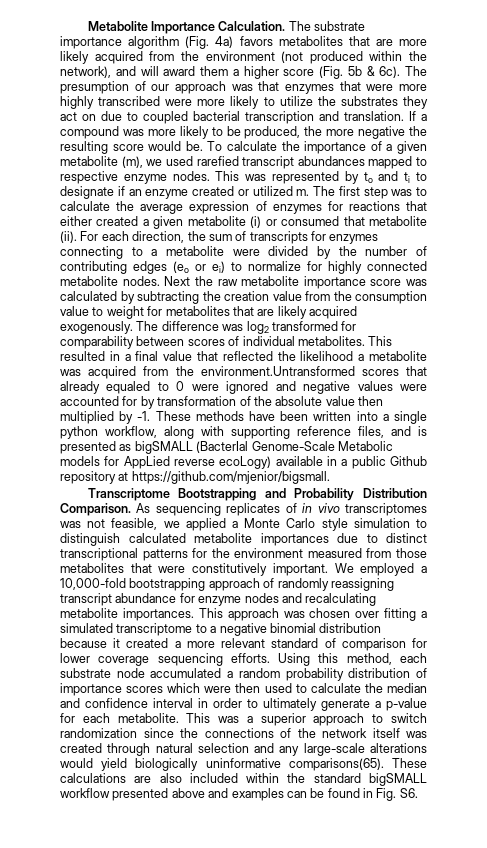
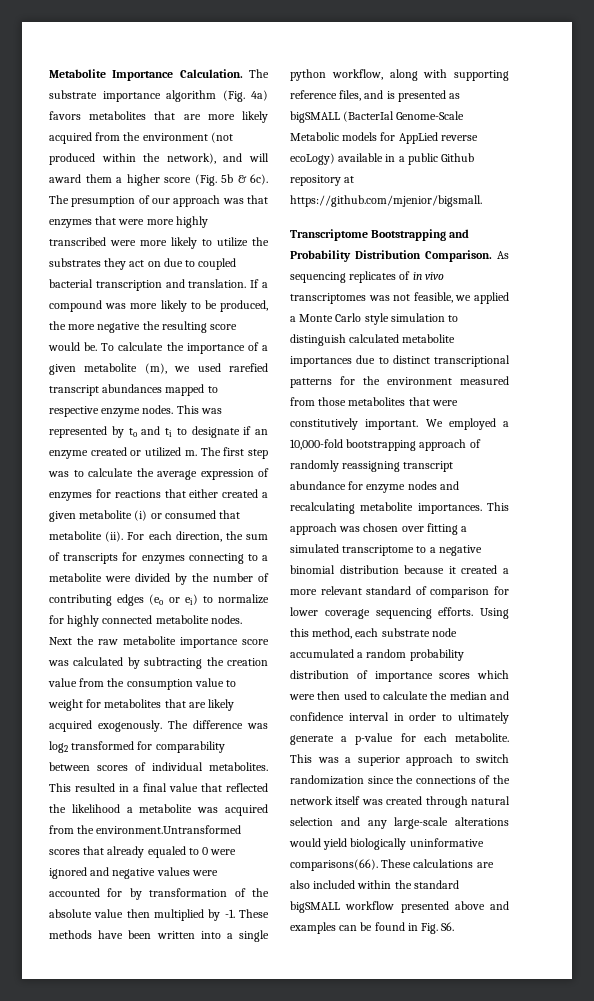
- This was a superior approach to switch randomization since the connections of the network itself was created through natural selection and any large-scale alterations would yield biologically uninformative comparisons(65).
+ This was a superior approach to switch randomization since the connections of the network itself was created through natural selection and any large-scale alterations would yield biologically uninformative comparisons(66).

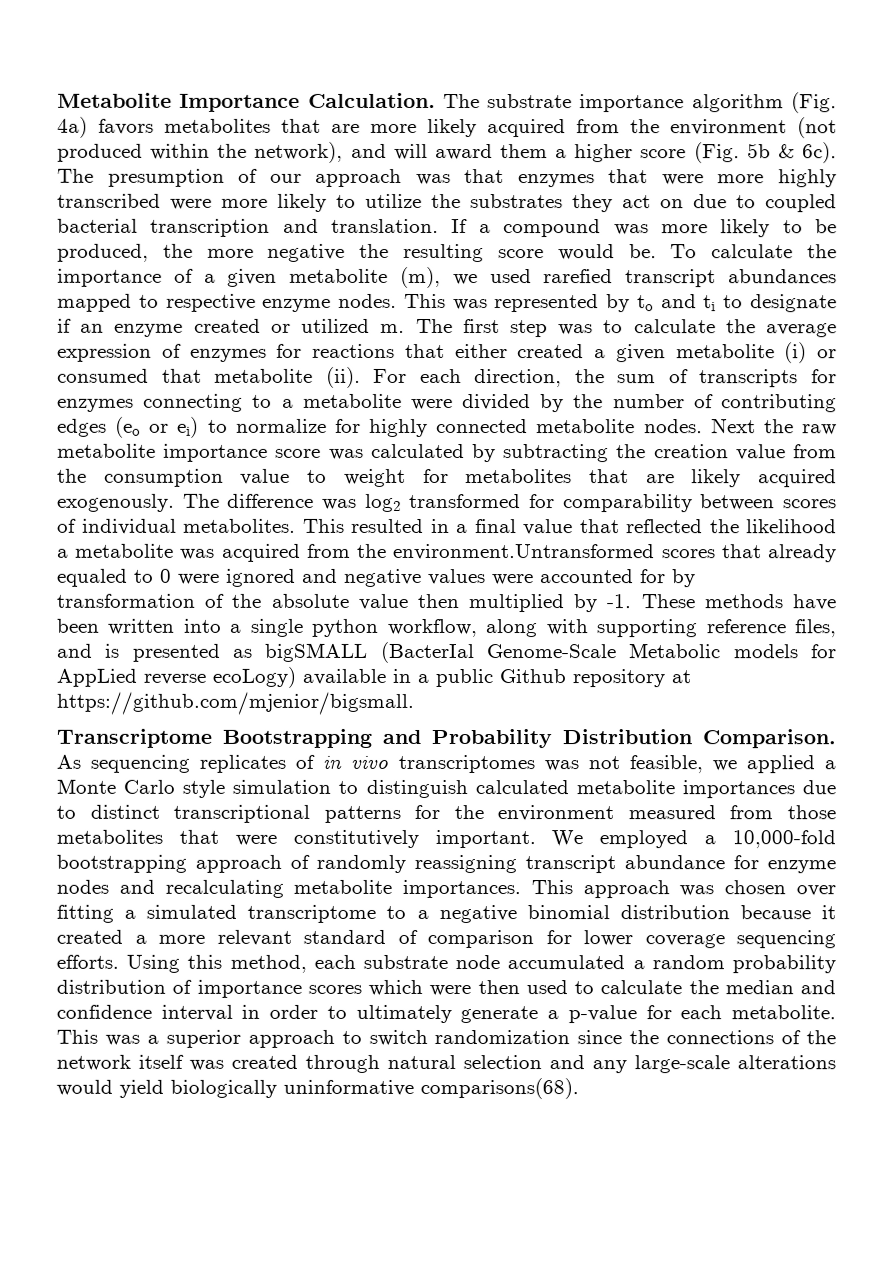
- This was a superior approach to switch randomization since the connections of the network itself was created through natural selection and any large-scale alterations would yield biologically uninformative comparisons(66). These calculations are also included within the standard bigSMALL workflow presented above and examples can be found in Fig. S6.
+ This was a superior approach to switch randomization since the connections of the network itself was created through natural selection and any large-scale alterations would yield biologically uninformative comparisons(68).

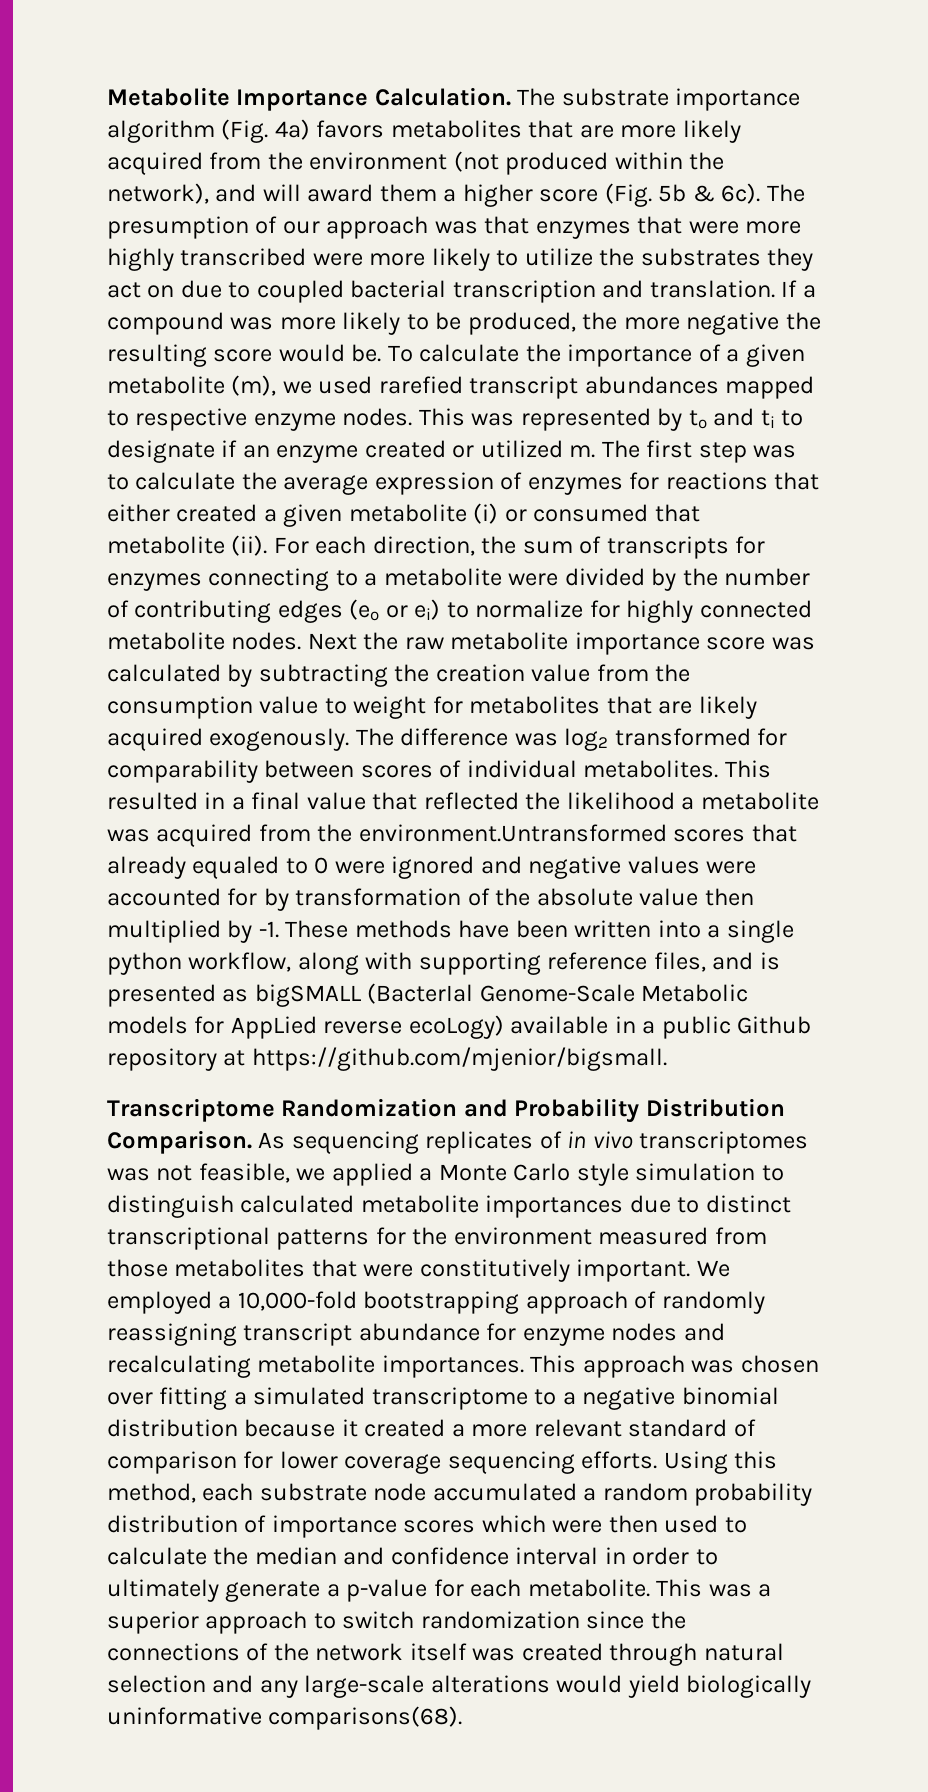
- Transcriptome Bootstrapping and Probability Distribution Comparison.
+ Transcriptome Randomization and Probability Distribution Comparison.

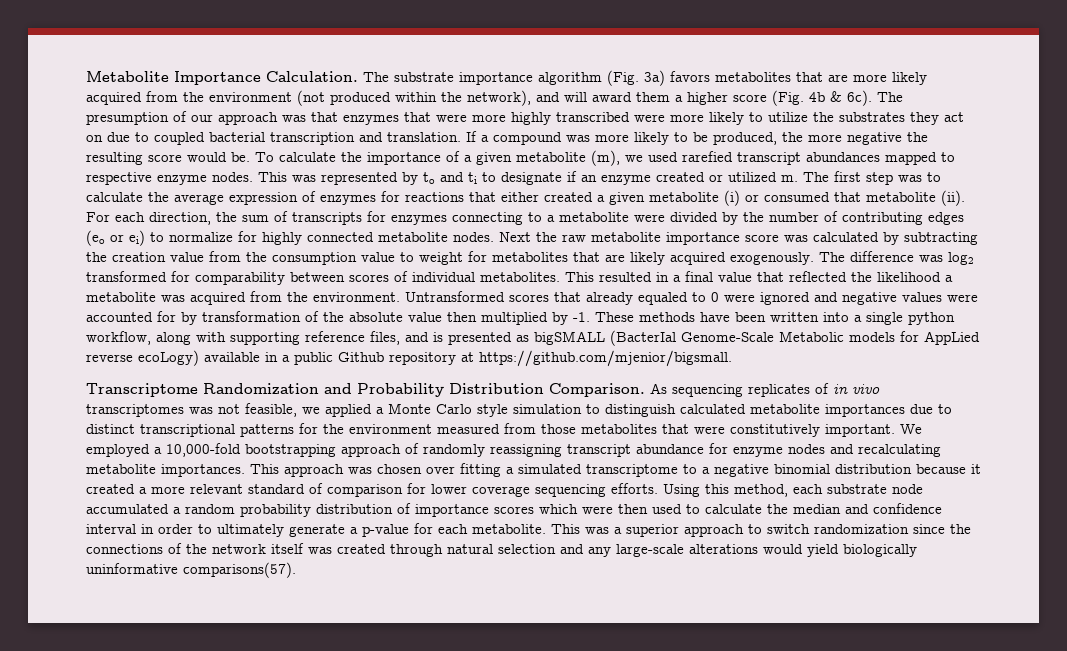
- The substrate importance algorithm (Fig. 4a) favors metabolites that are more likely acquired from the environment (not produced within the network), and will award them a higher score (Fig. 5b & 6c).
+ The substrate importance algorithm (Fig. 3a) favors metabolites that are more likely acquired from the environment (not produced within the network), and will award them a higher score (Fig. 4b & 6c).
- This resulted in a final value that reflected the likelihood a metabolite was acquired from the environment.Untransformed scores that already equaled to 0 were ignored and negative values were accounted for by transformation of the absolute value then multiplied by -1.
+ This resulted in a final value that reflected the likelihood a metabolite was acquired from the environment. Untransformed scores that already equaled to 0 were ignored and negative values were accounted for by transformation of the absolute value then multiplied by -1.
- This was a superior approach to switch randomization since the connections of the network itself was created through natural selection and any large-scale alterations would yield biologically uninformative comparisons(68).
+ This was a superior approach to switch randomization since the connections of the network itself was created through natural selection and any large-scale alterations would yield biologically uninformative comparisons(57).

